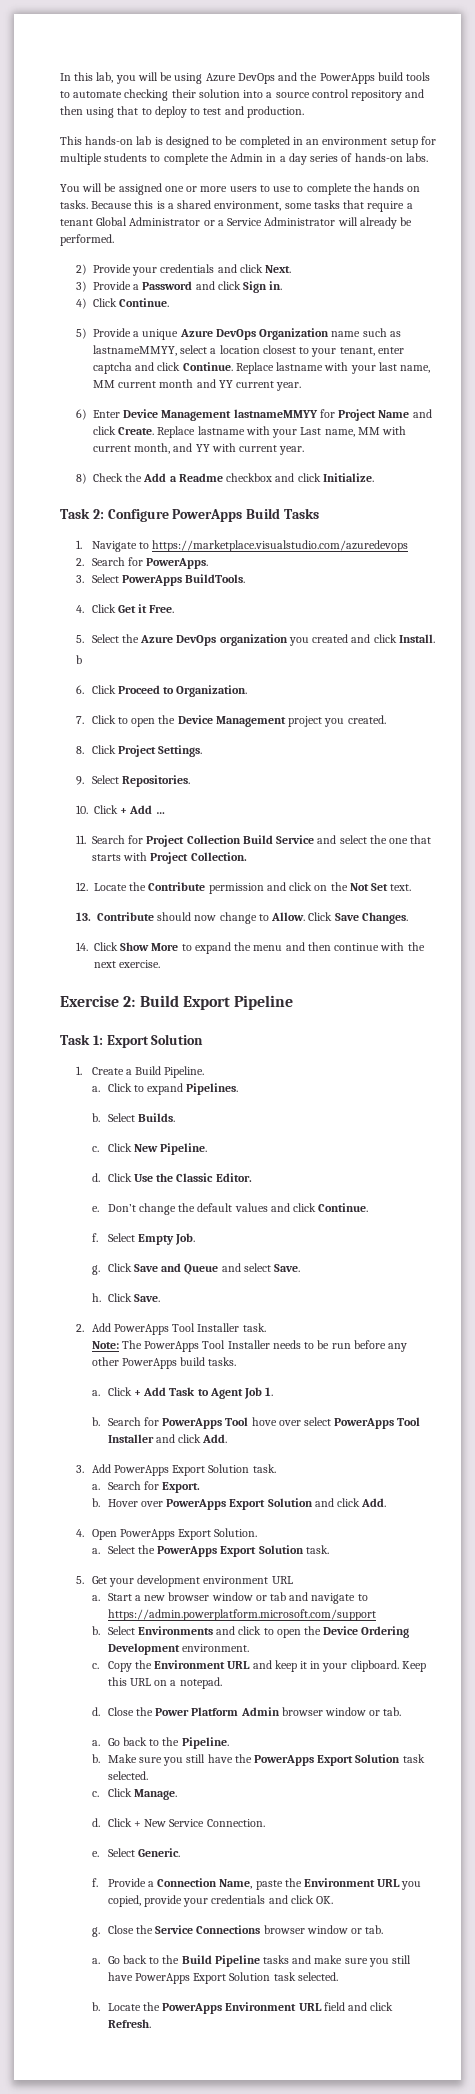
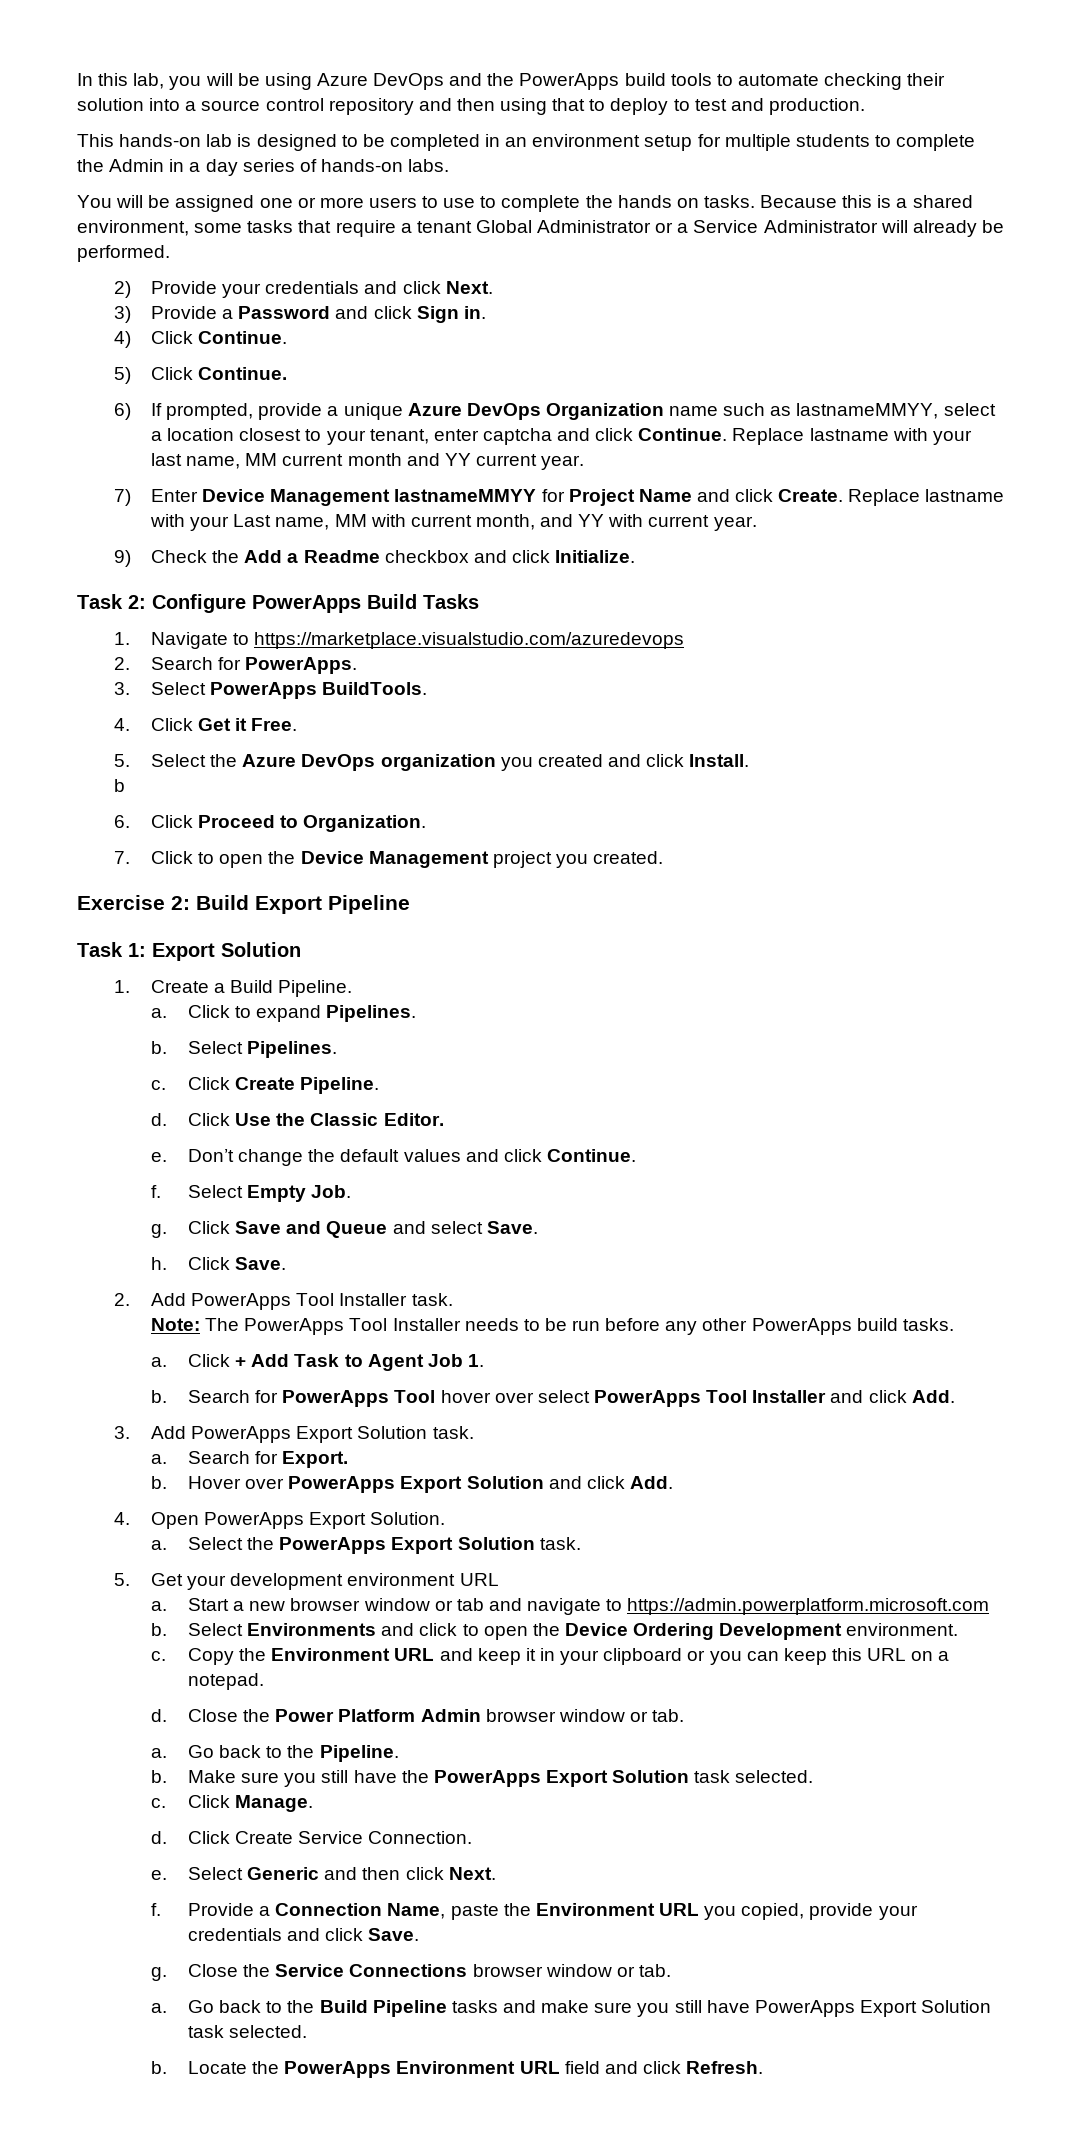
- 5) Provide a unique Azure DevOps Organization name such as lastnameMMYY, select a location closest to your tenant, enter captcha and click Continue.
+ 5) Click Continue.
+ 6) If prompted, provide a unique Azure DevOps Organization name such as lastnameMMYY, select a location closest to your tenant, enter captcha and click Continue.
- 6) Enter Device Management lastnameMMYY for Project Name and click Create.
+ 7) Enter Device Management lastnameMMYY for Project Name and click Create.
- 8) Check the Add a Readme checkbox and click Initialize.
+ 9) Check the Add a Readme checkbox and click Initialize.
- 8. Click Project Settings.
- 9. Select Repositories.
- 10. Click + Add …
- 11. Search for Project Collection Build Service and select the one that starts with Project Collection.
- 12. Locate the Contribute permission and click on the Not Set text.
- 13. Contribute should now change to Allow. Click Save Changes.
- 14. Click Show More to expand the menu and then continue with the next exercise.
- Select Builds.
- c. Click New Pipeline.
+ Select Pipelines.
+ c. Click Create Pipeline.
- Search for PowerApps Tool hove over select PowerApps Tool Installer and click Add.
+ Search for PowerApps Tool hover over select PowerApps Tool Installer and click Add.
- Start a new browser window or tab and navigate to https://admin.powerplatform.microsoft.com/support
+ Start a new browser window or tab and navigate to https://admin.powerplatform.microsoft.com
- Copy the Environment URL and keep it in your clipboard. Keep this URL on a notepad.
+ Copy the Environment URL and keep it in your clipboard or you can keep this URL on a notepad.
- Click + New Service Connection.
+ Click Create Service Connection.
- Select Generic.
+ Select Generic and then click Next.
- Provide a Connection Name, paste the Environment URL you copied, provide your credentials and click OK.
+ Provide a Connection Name, paste the Environment URL you copied, provide your credentials and click Save.

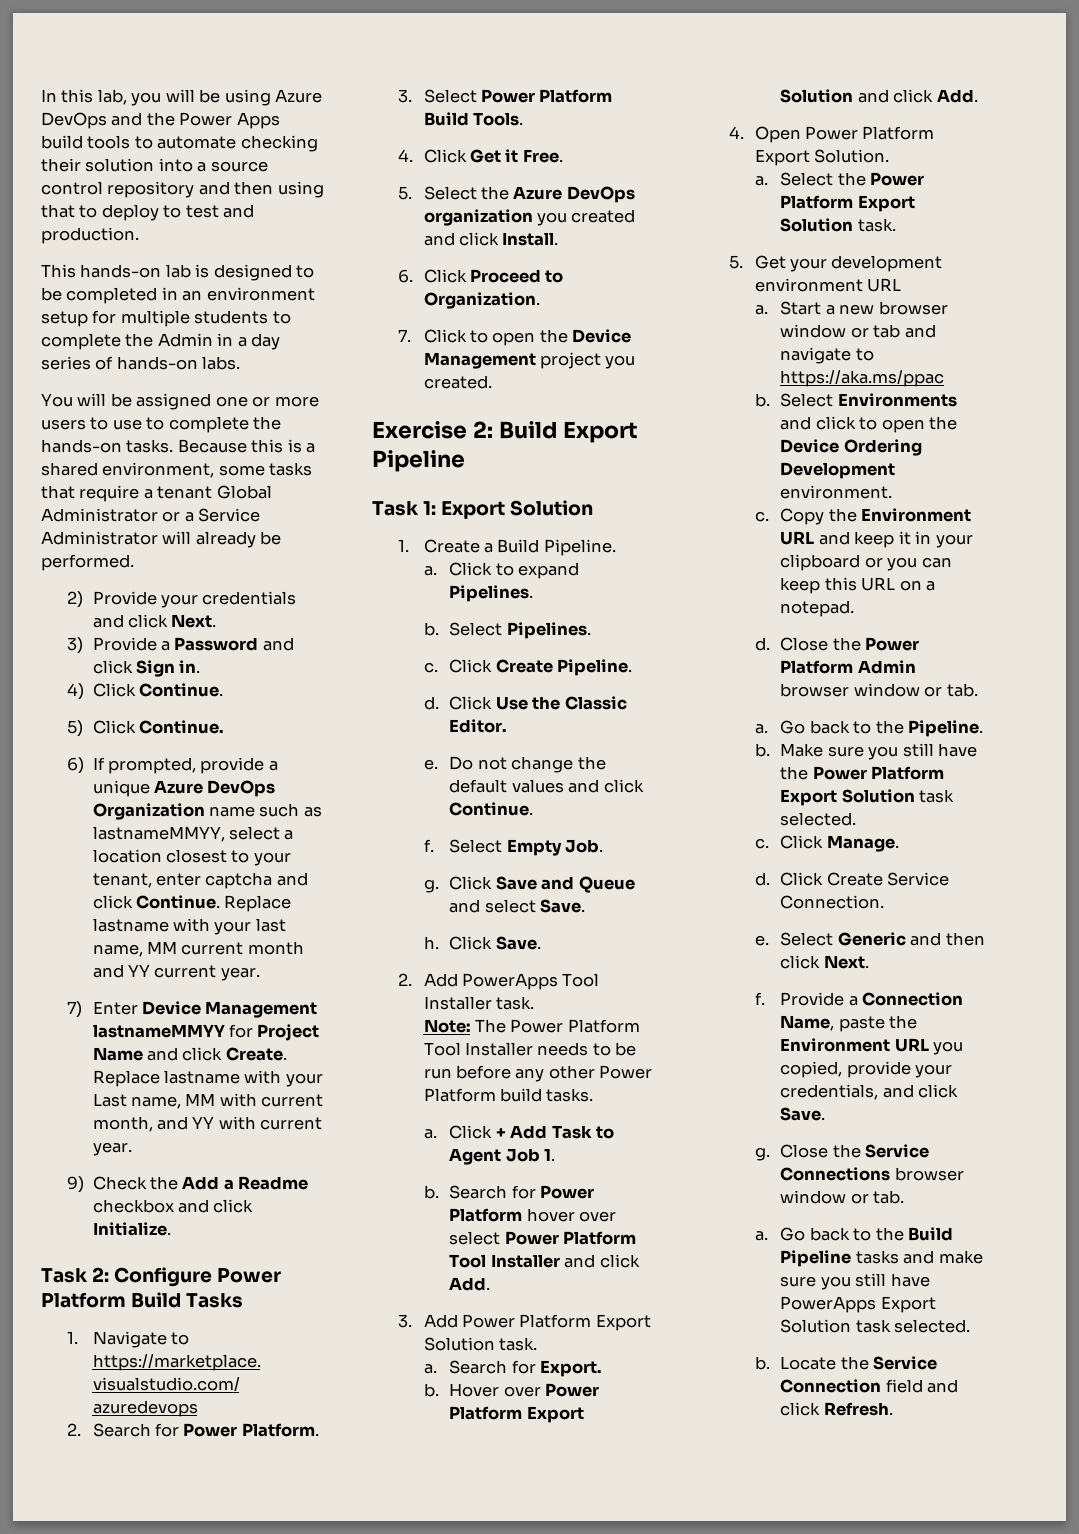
- In this lab, you will be using Azure DevOps and the PowerApps build tools to automate checking their solution into a source control repository and then using that to deploy to test and production.
+ In this lab, you will be using Azure DevOps and the Power Apps build tools to automate checking their solution into a source control repository and then using that to deploy to test and production.
- You will be assigned one or more users to use to complete the hands on tasks.
+ You will be assigned one or more users to use to complete the hands-on tasks.
- Task 2: Configure PowerApps Build Tasks
+ Task 2: Configure Power Platform Build Tasks
- 2. Search for PowerApps.
+ 2. Search for Power Platform.
- 3. Select PowerApps BuildTools.
+ 3. Select Power Platform Build Tools.
- b
- Don’t change the default values and click Continue.
+ Do not change the default values and click Continue.
- Note: The PowerApps Tool Installer needs to be run before any other PowerApps build tasks.
+ Note: The Power Platform Tool Installer needs to be run before any other Power Platform build tasks.
- Search for PowerApps Tool hover over select PowerApps Tool Installer and click Add.
+ Search for Power Platform hover over select Power Platform Tool Installer and click Add.
- 3. Add PowerApps Export Solution task.
+ 3. Add Power Platform Export Solution task.
- Hover over PowerApps Export Solution and click Add.
+ Hover over Power Platform Export Solution and click Add.
- 4. Open PowerApps Export Solution.
+ 4. Open Power Platform Export Solution.
- Select the PowerApps Export Solution task.
+ Select the Power Platform Export Solution task.
- Start a new browser window or tab and navigate to https://admin.powerplatform.microsoft.com
+ Start a new browser window or tab and navigate to https://aka.ms/ppac
- Make sure you still have the PowerApps Export Solution task selected.
+ Make sure you still have the Power Platform Export Solution task selected.
- Provide a Connection Name, paste the Environment URL you copied, provide your credentials and click Save.
+ Provide a Connection Name, paste the Environment URL you copied, provide your credentials, and click Save.
- Locate the PowerApps Environment URL field and click Refresh.
+ Locate the Service Connection field and click Refresh.

